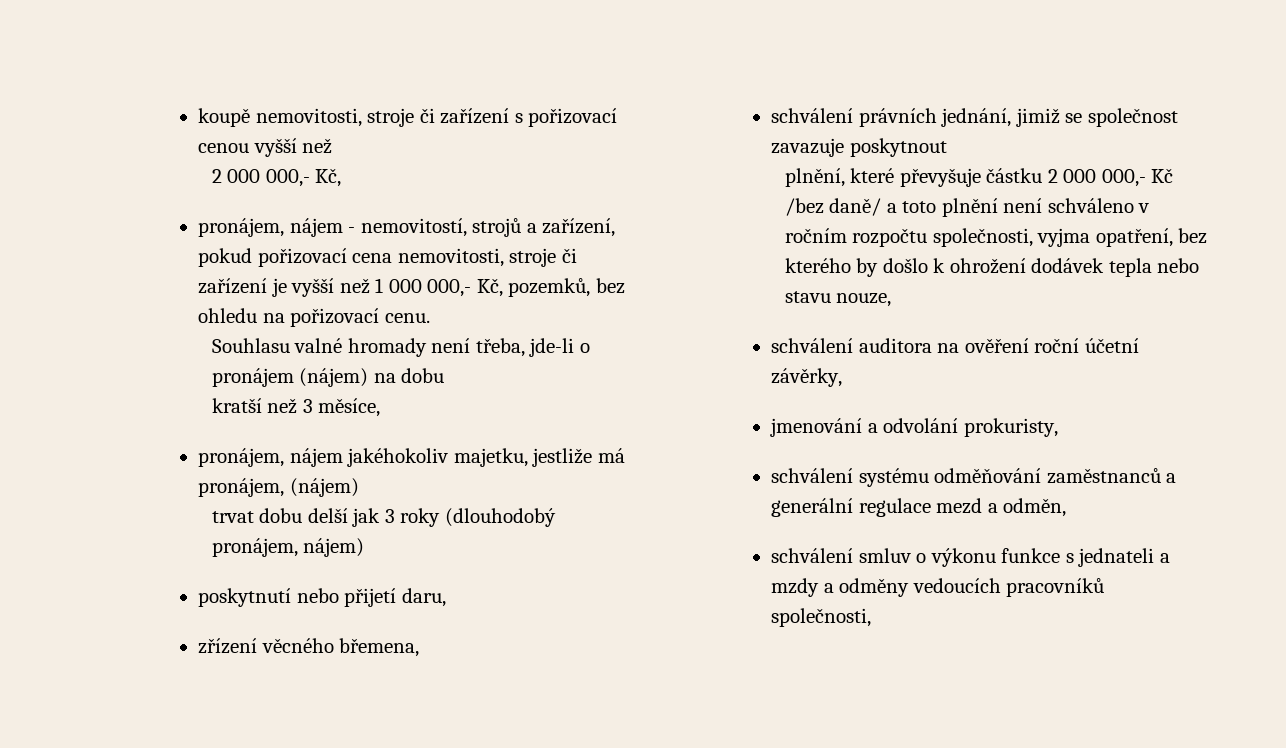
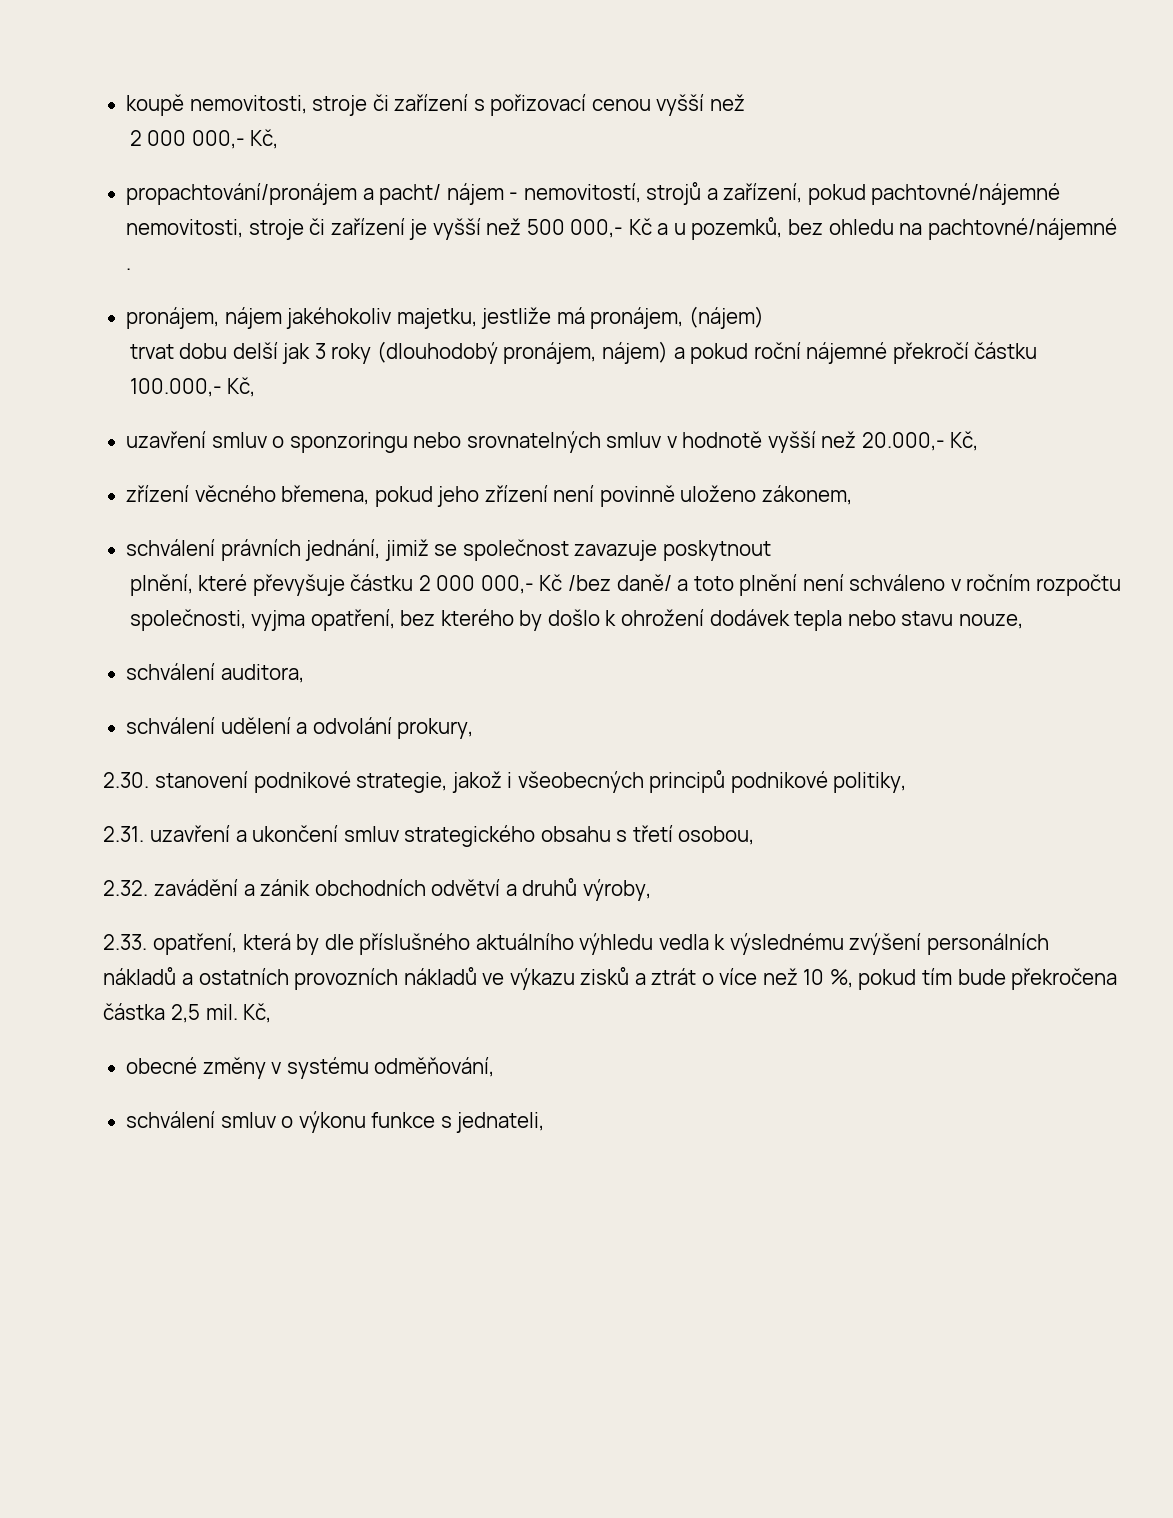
- pronájem, nájem - nemovitostí, strojů a zařízení, pokud pořizovací cena nemovitosti, stroje či zařízení je vyšší než 1 000 000,- Kč, pozemků, bez ohledu na pořizovací cenu.
- Souhlasu valné hromady není třeba, jde-li o pronájem (nájem) na dobu
- kratší než 3 měsíce,
+ propachtování/pronájem a pacht/ nájem - nemovitostí, strojů a zařízení, pokud pachtovné/nájemné nemovitosti, stroje či zařízení je vyšší než 500 000,- Kč a u pozemků, bez ohledu na pachtovné/nájemné .
- trvat dobu delší jak 3 roky (dlouhodobý pronájem, nájem)
- poskytnutí nebo přijetí daru,
- zřízení věcného břemena,
+ trvat dobu delší jak 3 roky (dlouhodobý pronájem, nájem) a pokud roční nájemné překročí částku 100.000,- Kč,
+ uzavření smluv o sponzoringu nebo srovnatelných smluv v hodnotě vyšší než 20.000,- Kč,
+ zřízení věcného břemena, pokud jeho zřízení není povinně uloženo zákonem,
- schválení auditora na ověření roční účetní závěrky,
- jmenování a odvolání prokuristy,
- schválení systému odměňování zaměstnanců a generální regulace mezd a odměn,
+ schválení auditora,
+ schválení udělení a odvolání prokury,
+ 2.30. stanovení podnikové strategie, jakož i všeobecných principů podnikové politiky,
+ 2.31. uzavření a ukončení smluv strategického obsahu s třetí osobou,
+ 2.32. zavádění a zánik obchodních odvětví a druhů výroby,
+ 2.33. opatření, která by dle příslušného aktuálního výhledu vedla k výslednému zvýšení personálních nákladů a ostatních provozních nákladů ve výkazu zisků a ztrát o více než 10 %, pokud tím bude překročena částka 2,5 mil. Kč,
+ obecné změny v systému odměňování,
- schválení smluv o výkonu funkce s jednateli a mzdy a odměny vedoucích pracovníků společnosti,
+ schválení smluv o výkonu funkce s jednateli,

